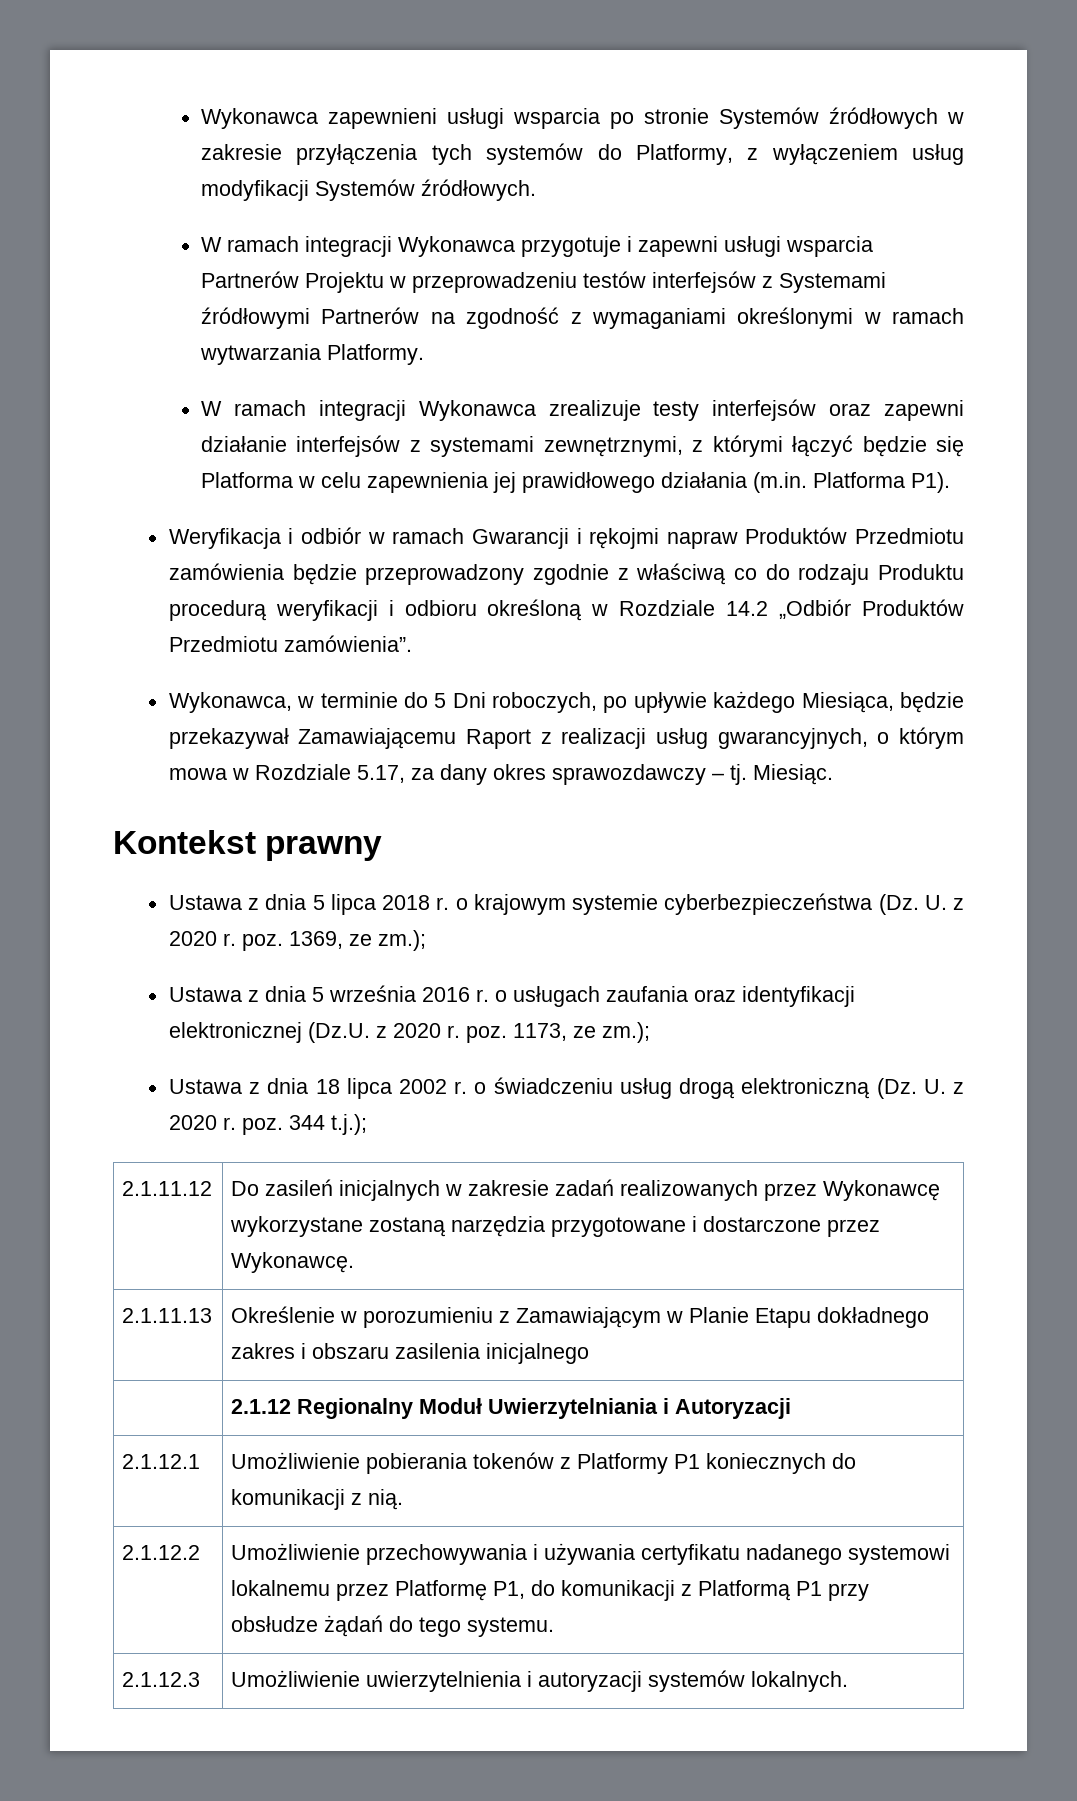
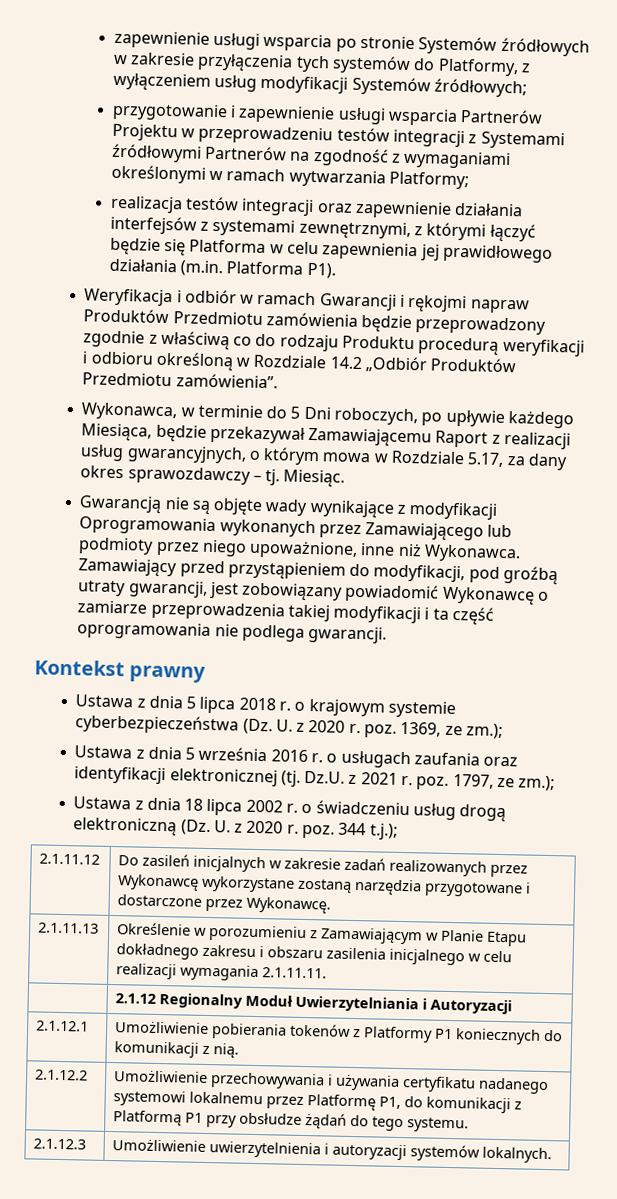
- Wykonawca zapewnieni usługi wsparcia po stronie Systemów źródłowych w zakresie przyłączenia tych systemów do Platformy, z wyłączeniem usług modyfikacji Systemów źródłowych.
- W ramach integracji Wykonawca przygotuje i zapewni usługi wsparcia Partnerów Projektu w przeprowadzeniu testów interfejsów z Systemami źródłowymi Partnerów na zgodność z wymaganiami określonymi w ramach wytwarzania Platformy.
- W ramach integracji Wykonawca zrealizuje testy interfejsów oraz zapewni działanie interfejsów z systemami zewnętrznymi, z którymi łączyć będzie się Platforma w celu zapewnienia jej prawidłowego działania (m.in. Platforma P1).
+ zapewnienie usługi wsparcia po stronie Systemów źródłowych w zakresie przyłączenia tych systemów do Platformy, z wyłączeniem usług modyfikacji Systemów źródłowych;
+ przygotowanie i zapewnienie usługi wsparcia Partnerów Projektu w przeprowadzeniu testów integracji z Systemami źródłowymi Partnerów na zgodność z wymaganiami określonymi w ramach wytwarzania Platformy;
+ realizacja testów integracji oraz zapewnienie działania interfejsów z systemami zewnętrznymi, z którymi łączyć będzie się Platforma w celu zapewnienia jej prawidłowego działania (m.in. Platforma P1).
+ Gwarancją nie są objęte wady wynikające z modyfikacji Oprogramowania wykonanych przez Zamawiającego lub podmioty przez niego upoważnione, inne niż Wykonawca. Zamawiający przed przystąpieniem do modyfikacji, pod groźbą utraty gwarancji, jest zobowiązany powiadomić Wykonawcę o zamiarze przeprowadzenia takiej modyfikacji i ta część oprogramowania nie podlega gwarancji.
- Ustawa z dnia 5 września 2016 r. o usługach zaufania oraz identyfikacji elektronicznej (Dz.U. z 2020 r. poz. 1173, ze zm.);
+ Ustawa z dnia 5 września 2016 r. o usługach zaufania oraz identyfikacji elektronicznej (tj. Dz.U. z 2021 r. poz. 1797, ze zm.);
- 2.1.11.13 | Określenie w porozumieniu z Zamawiającym w Planie Etapu dokładnego zakres i obszaru zasilenia inicjalnego
+ 2.1.11.13 | Określenie w porozumieniu z Zamawiającym w Planie Etapu dokładnego zakresu i obszaru zasilenia inicjalnego w celu realizacji wymagania 2.1.11.11.

